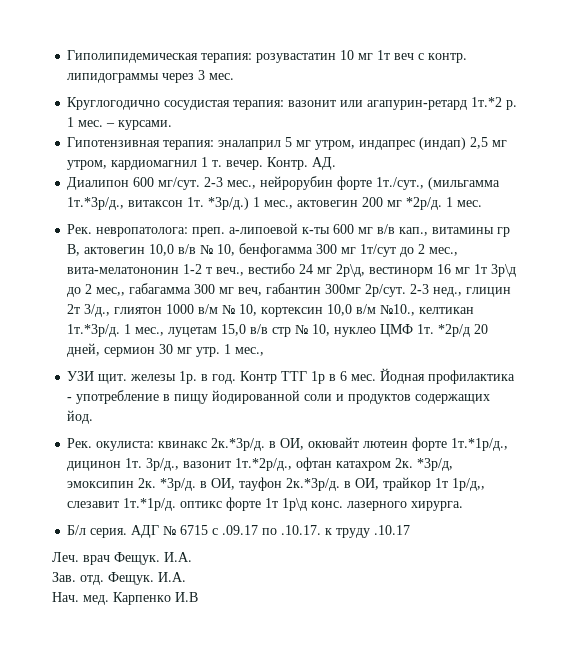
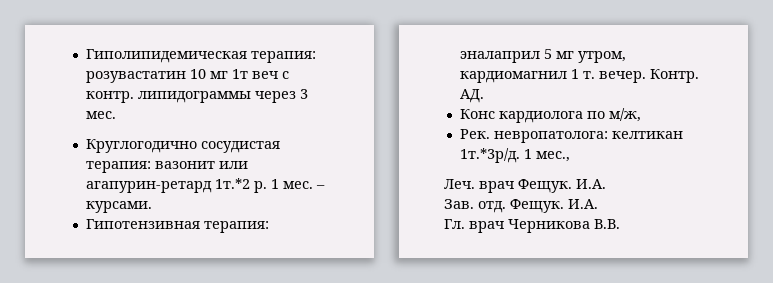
- Гипотензивная терапия: эналаприл 5 мг утром, индапрес (индап) 2,5 мг утром, кардиомагнил 1 т. вечер.
+ Гипотензивная терапия: эналаприл 5 мг утром, кардиомагнил 1 т. вечер.
- Диалипон 600 мг/сут. 2-3 мес., нейрорубин форте 1т./сут., (мильгамма 1т.*3р/д., витаксон 1т. *3р/д.) 1 мес., актовегин 200 мг *2р/д. 1 мес.
- Рек. невропатолога: преп. а-липоевой к-ты 600 мг в/в кап., витамины гр В, актовегин 10,0 в/в № 10, бенфогамма 300 мг 1т/сут до 2 мес., вита-мелатононин 1-2 т веч., вестибо 24 мг 2р\д, вестинорм 16 мг 1т 3р\д до 2 мес,, габагамма 300 мг веч, габантин 300мг 2р/сут. 2-3 нед., глицин 2т 3/д., глиятон 1000 в/м № 10, кортексин 10,0 в/м №10., келтикан 1т.*3р/д. 1 мес., луцетам 15,0 в/в стр № 10, нуклео ЦМФ 1т. *2р/д 20 дней, сермион 30 мг утр. 1 мес.,
- УЗИ щит. железы 1р. в год. Контр ТТГ 1р в 6 мес. Йодная профилактика - употребление в пищу йодированной соли и продуктов содержащих йод.
- Рек. окулиста: квинакс 2к.*3р/д. в ОИ, окювайт лютеин форте 1т.*1р/д., дицинон 1т. 3р/д., вазонит 1т.*2р/д., офтан катахром 2к. *3р/д, эмоксипин 2к. *3р/д. в ОИ, тауфон 2к.*3р/д. в ОИ, трайкор 1т 1р/д,, слезавит 1т.*1р/д. оптикс форте 1т 1р\д конс. лазерного хирурга.
- Б/л серия. АДГ № 6715 с .09.17 по .10.17. к труду .10.17
+ Конс кардиолога по м/ж,
+ Рек. невропатолога: келтикан 1т.*3р/д. 1 мес.,
- Нач. мед. Карпенко И.В
+ Гл. врач Черникова В.В.

